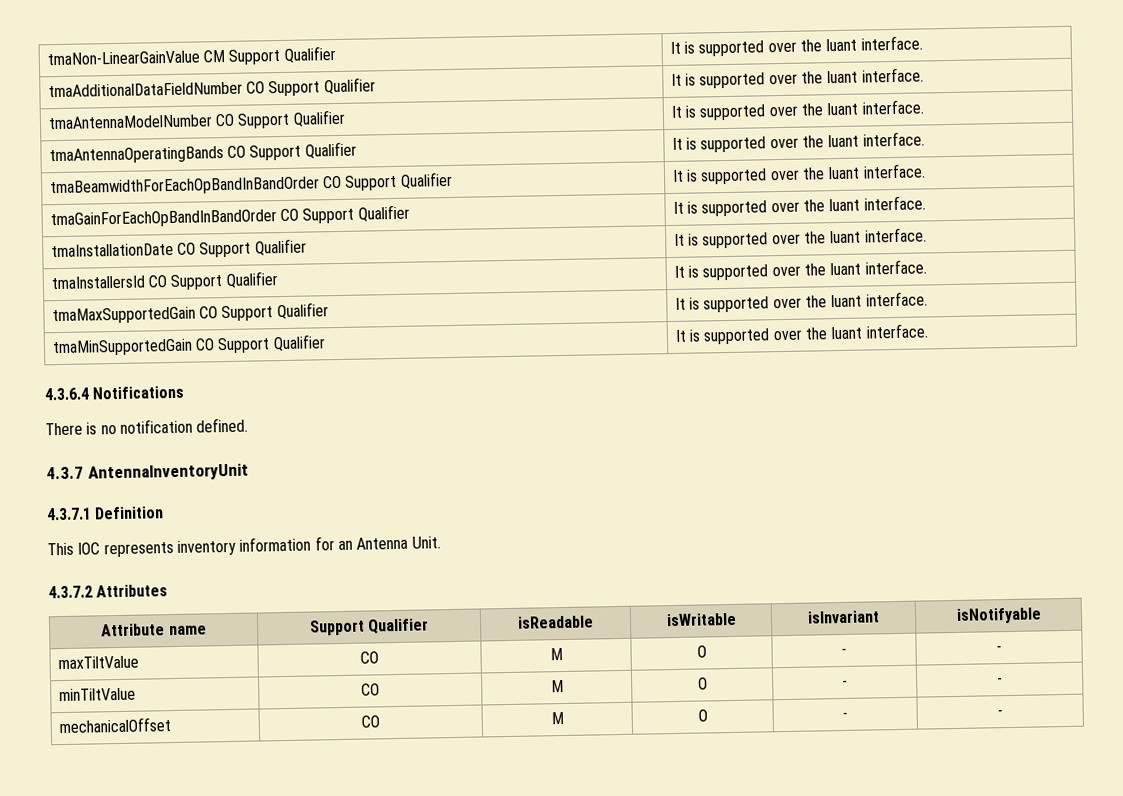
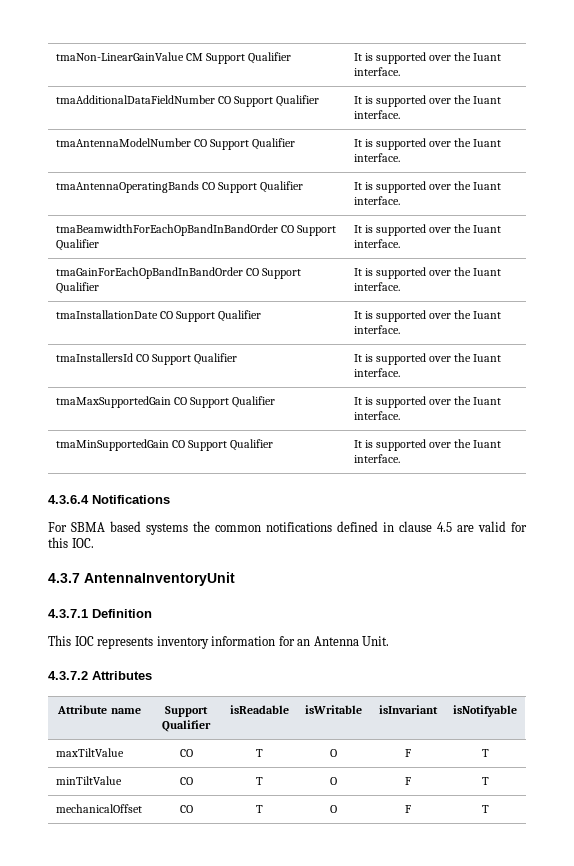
- There is no notification defined.
+ For SBMA based systems the common notifications defined in clause 4.5 are valid for this IOC.
- maxTiltValue | CO | M | O | - | -
+ maxTiltValue | CO | T | O | F | T
- minTiltValue | CO | M | O | - | -
+ minTiltValue | CO | T | O | F | T
- mechanicalOffset | CO | M | O | - | -
+ mechanicalOffset | CO | T | O | F | T

